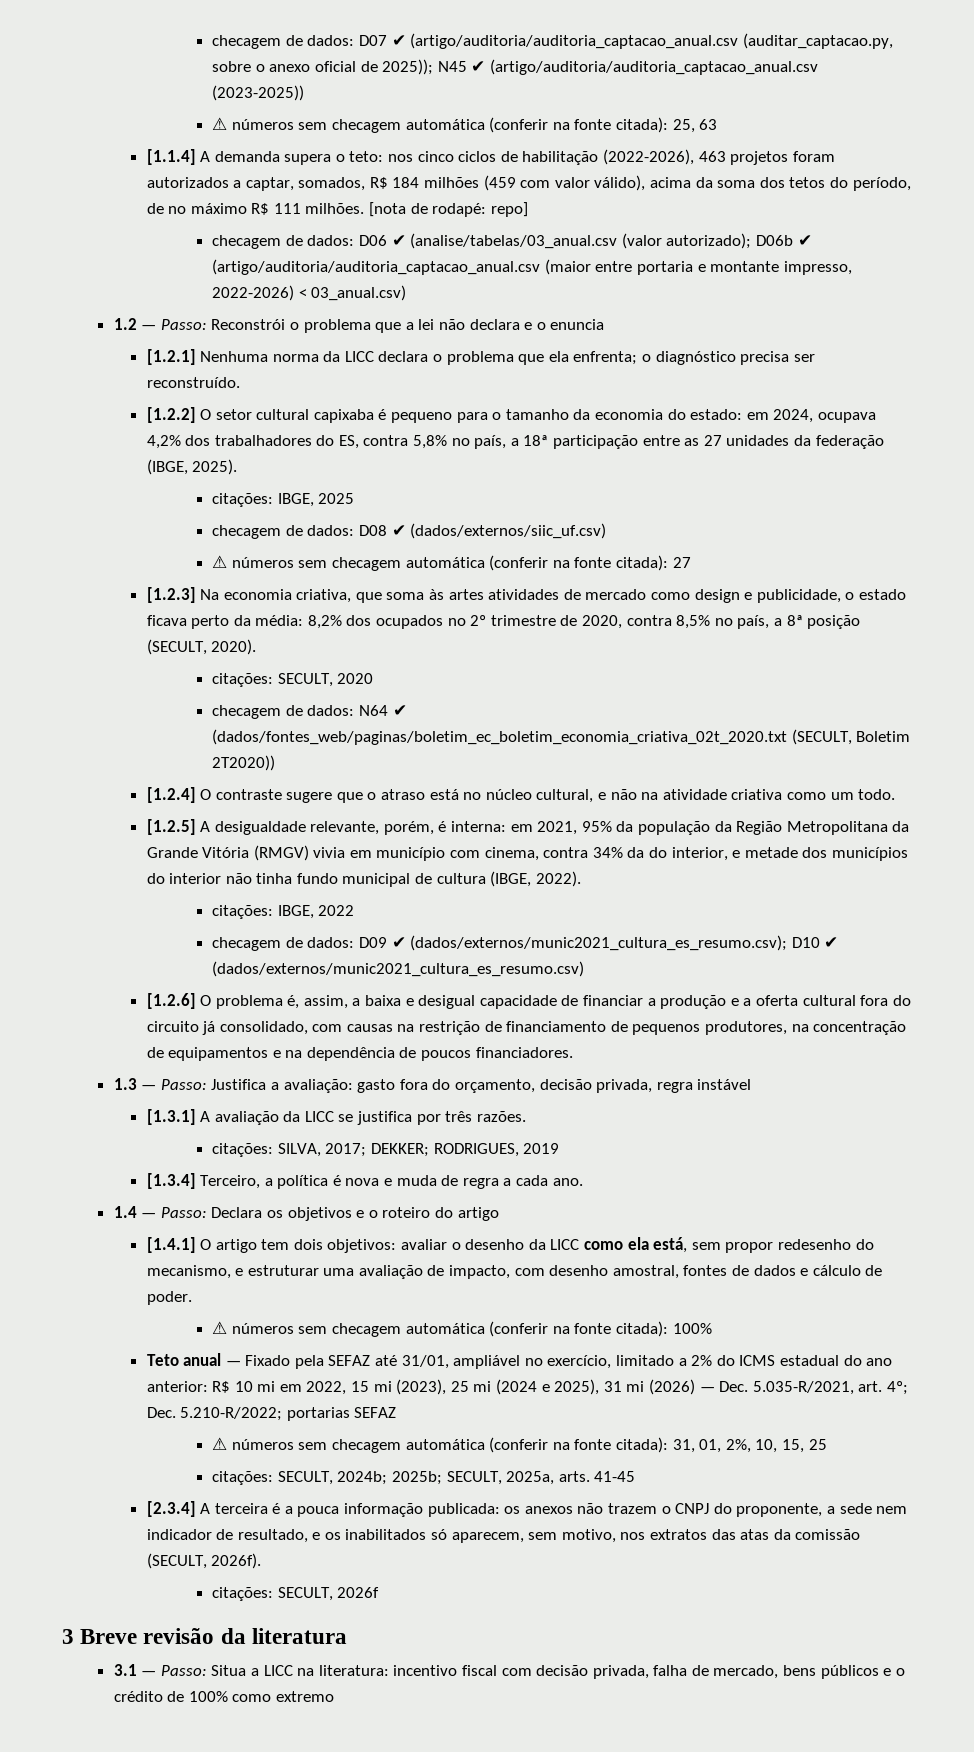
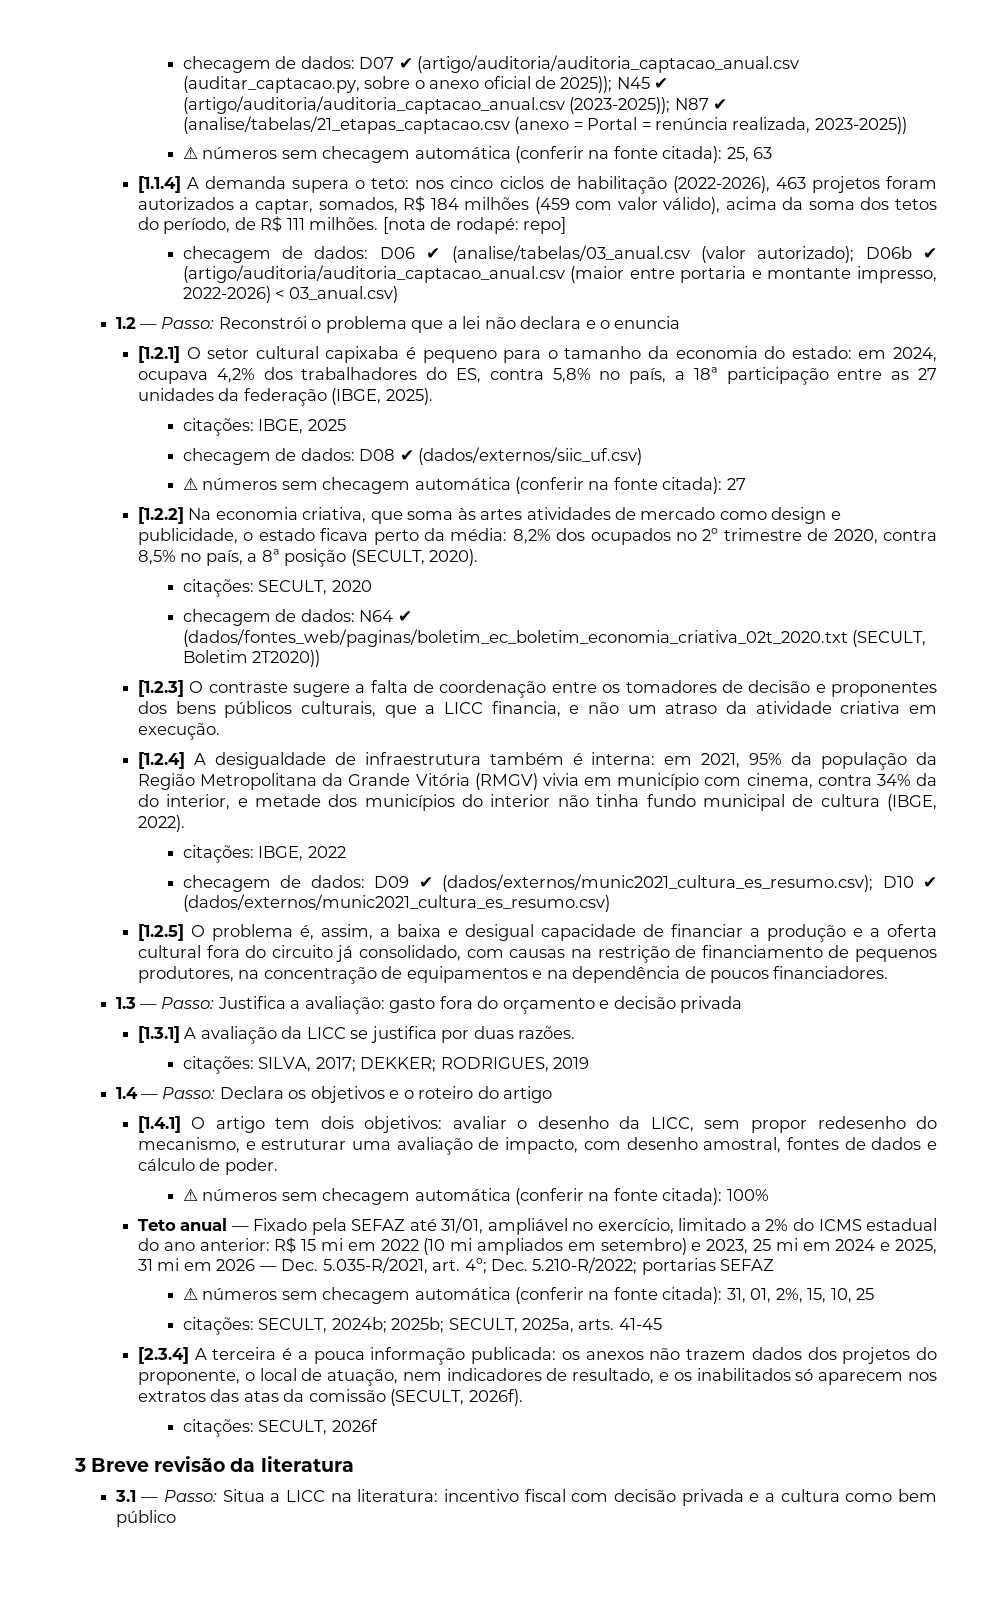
- checagem de dados: D07 ✔ (artigo/auditoria/auditoria_captacao_anual.csv (auditar_captacao.py, sobre o anexo oficial de 2025)); N45 ✔ (artigo/auditoria/auditoria_captacao_anual.csv (2023-2025))
+ checagem de dados: D07 ✔ (artigo/auditoria/auditoria_captacao_anual.csv (auditar_captacao.py, sobre o anexo oficial de 2025)); N45 ✔ (artigo/auditoria/auditoria_captacao_anual.csv (2023-2025)); N87 ✔ (analise/tabelas/21_etapas_captacao.csv (anexo = Portal = renúncia realizada, 2023-2025))
- [1.1.4] A demanda supera o teto: nos cinco ciclos de habilitação (2022-2026), 463 projetos foram autorizados a captar, somados, R$ 184 milhões (459 com valor válido), acima da soma dos tetos do período, de no máximo R$ 111 milhões.
+ [1.1.4] A demanda supera o teto: nos cinco ciclos de habilitação (2022-2026), 463 projetos foram autorizados a captar, somados, R$ 184 milhões (459 com valor válido), acima da soma dos tetos do período, de R$ 111 milhões.
- [1.2.1] Nenhuma norma da LICC declara o problema que ela enfrenta; o diagnóstico precisa ser reconstruído.
- [1.2.2] O setor cultural capixaba é pequeno para o tamanho da economia do estado: em 2024, ocupava 4,2% dos trabalhadores do ES, contra 5,8% no país, a 18ª participação entre as 27 unidades da federação (IBGE, 2025).
+ [1.2.1] O setor cultural capixaba é pequeno para o tamanho da economia do estado: em 2024, ocupava 4,2% dos trabalhadores do ES, contra 5,8% no país, a 18ª participação entre as 27 unidades da federação (IBGE, 2025).
- [1.2.3] Na economia criativa, que soma às artes atividades de mercado como design e publicidade, o estado ficava perto da média: 8,2% dos ocupados no 2º trimestre de 2020, contra 8,5% no país, a 8ª posição (SECULT, 2020).
+ [1.2.2] Na economia criativa, que soma às artes atividades de mercado como design e publicidade, o estado ficava perto da média: 8,2% dos ocupados no 2º trimestre de 2020, contra 8,5% no país, a 8ª posição (SECULT, 2020).
- [1.2.4] O contraste sugere que o atraso está no núcleo cultural, e não na atividade criativa como um todo.
- [1.2.5] A desigualdade relevante, porém, é interna: em 2021, 95% da população da Região Metropolitana da Grande Vitória (RMGV) vivia em município com cinema, contra 34% da do interior, e metade dos municípios do interior não tinha fundo municipal de cultura (IBGE, 2022).
+ [1.2.3] O contraste sugere a falta de coordenação entre os tomadores de decisão e proponentes dos bens públicos culturais, que a LICC financia, e não um atraso da atividade criativa em execução.
+ [1.2.4] A desigualdade de infraestrutura também é interna: em 2021, 95% da população da Região Metropolitana da Grande Vitória (RMGV) vivia em município com cinema, contra 34% da do interior, e metade dos municípios do interior não tinha fundo municipal de cultura (IBGE, 2022).
- [1.2.6] O problema é, assim, a baixa e desigual capacidade de financiar a produção e a oferta cultural fora do circuito já consolidado, com causas na restrição de financiamento de pequenos produtores, na concentração de equipamentos e na dependência de poucos financiadores.
+ [1.2.5] O problema é, assim, a baixa e desigual capacidade de financiar a produção e a oferta cultural fora do circuito já consolidado, com causas na restrição de financiamento de pequenos produtores, na concentração de equipamentos e na dependência de poucos financiadores.
- 1.3 — Passo: Justifica a avaliação: gasto fora do orçamento, decisão privada, regra instável
+ 1.3 — Passo: Justifica a avaliação: gasto fora do orçamento e decisão privada
- [1.3.1] A avaliação da LICC se justifica por três razões.
+ [1.3.1] A avaliação da LICC se justifica por duas razões.
- [1.3.4] Terceiro, a política é nova e muda de regra a cada ano.
- [1.4.1] O artigo tem dois objetivos: avaliar o desenho da LICC como ela está, sem propor redesenho do mecanismo, e estruturar uma avaliação de impacto, com desenho amostral, fontes de dados e cálculo de poder.
+ [1.4.1] O artigo tem dois objetivos: avaliar o desenho da LICC, sem propor redesenho do mecanismo, e estruturar uma avaliação de impacto, com desenho amostral, fontes de dados e cálculo de poder.
- Teto anual — Fixado pela SEFAZ até 31/01, ampliável no exercício, limitado a 2% do ICMS estadual do ano anterior: R$ 10 mi em 2022, 15 mi (2023), 25 mi (2024 e 2025), 31 mi (2026) — Dec. 5.035-R/2021, art. 4º; Dec. 5.210-R/2022; portarias SEFAZ
+ Teto anual — Fixado pela SEFAZ até 31/01, ampliável no exercício, limitado a 2% do ICMS estadual do ano anterior: R$ 15 mi em 2022 (10 mi ampliados em setembro) e 2023, 25 mi em 2024 e 2025, 31 mi em 2026 — Dec. 5.035-R/2021, art. 4º; Dec. 5.210-R/2022; portarias SEFAZ
- ⚠ números sem checagem automática (conferir na fonte citada): 31, 01, 2%, 10, 15, 25
+ ⚠ números sem checagem automática (conferir na fonte citada): 31, 01, 2%, 15, 10, 25
- [2.3.4] A terceira é a pouca informação publicada: os anexos não trazem o CNPJ do proponente, a sede nem indicador de resultado, e os inabilitados só aparecem, sem motivo, nos extratos das atas da comissão (SECULT, 2026f).
+ [2.3.4] A terceira é a pouca informação publicada: os anexos não trazem dados dos projetos do proponente, o local de atuação, nem indicadores de resultado, e os inabilitados só aparecem nos extratos das atas da comissão (SECULT, 2026f).
- 3.1 — Passo: Situa a LICC na literatura: incentivo fiscal com decisão privada, falha de mercado, bens públicos e o crédito de 100% como extremo
+ 3.1 — Passo: Situa a LICC na literatura: incentivo fiscal com decisão privada e a cultura como bem público

